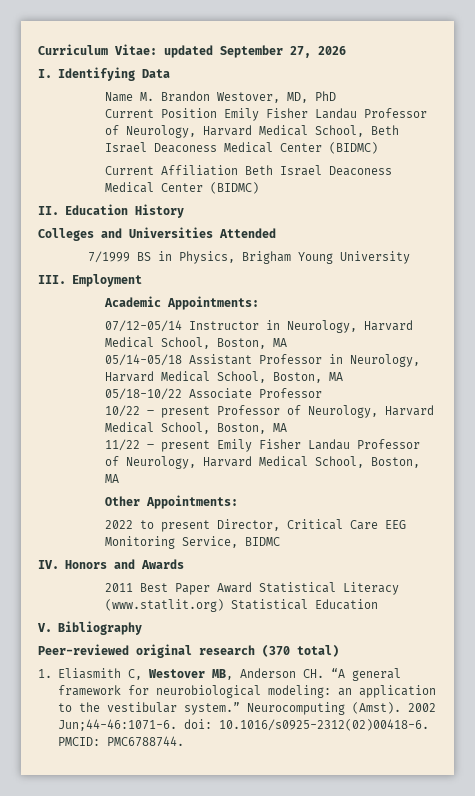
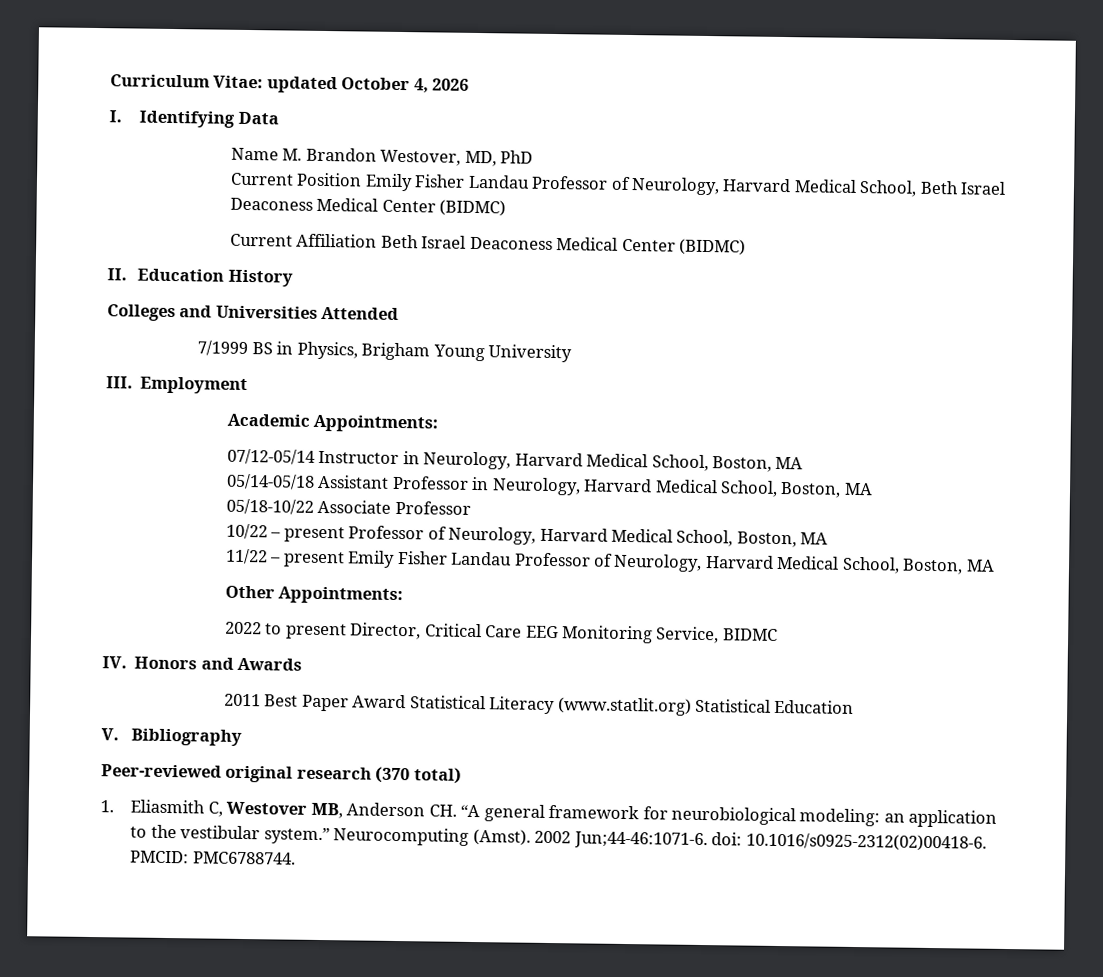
- Curriculum Vitae: updated September 27, 2026
+ Curriculum Vitae: updated October 4, 2026

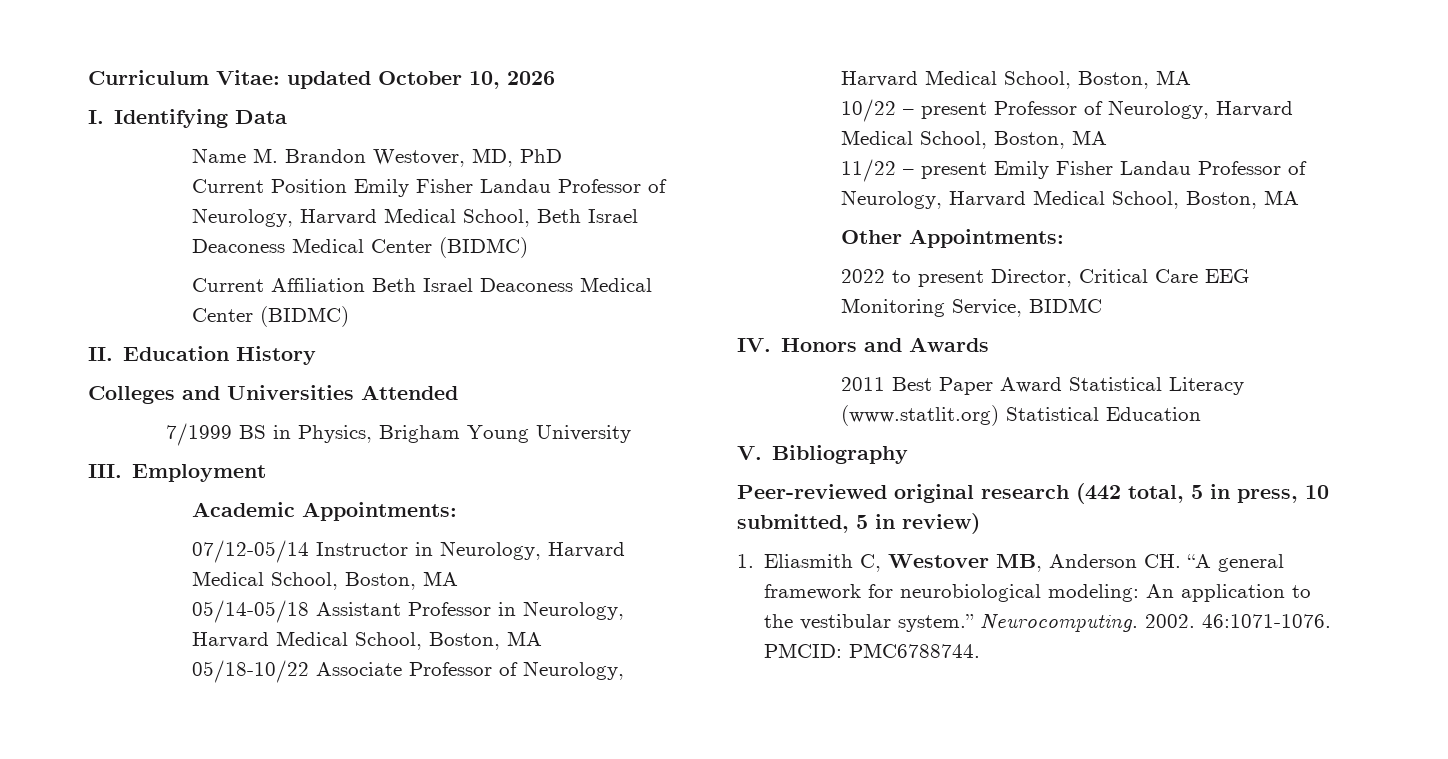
- Curriculum Vitae: updated October 4, 2026
+ Curriculum Vitae: updated October 10, 2026
- 05/18-10/22 Associate Professor
+ 05/18-10/22 Associate Professor of Neurology, Harvard Medical School, Boston, MA
- Peer-reviewed original research (370 total)
+ Peer-reviewed original research (442 total, 5 in press, 10 submitted, 5 in review)
- 1. Eliasmith C, Westover MB, Anderson CH. “A general framework for neurobiological modeling: an application to the vestibular system.”
+ 1. Eliasmith C, Westover MB, Anderson CH. “A general framework for neurobiological modeling: An application to the vestibular system.”
- Neurocomputing (Amst). 2002 Jun;44-46:1071-6. doi: 10.1016/s0925-2312(02)00418-6. PMCID: PMC6788744.
+ Neurocomputing. 2002. 46:1071-1076. PMCID: PMC6788744.

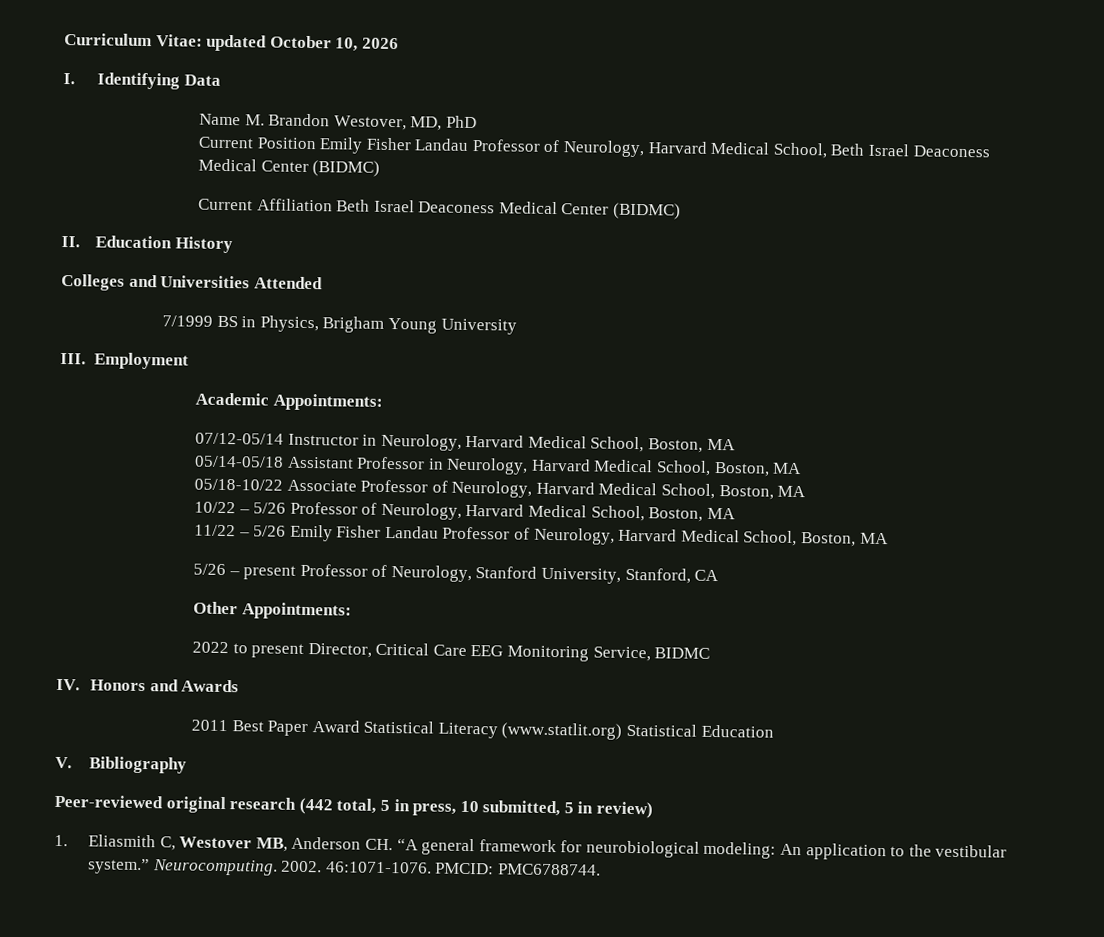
- 10/22 – present Professor of Neurology, Harvard Medical School, Boston, MA
+ 10/22 – 5/26 Professor of Neurology, Harvard Medical School, Boston, MA
- 11/22 – present Emily Fisher Landau Professor of Neurology, Harvard Medical School, Boston, MA
+ 11/22 – 5/26 Emily Fisher Landau Professor of Neurology, Harvard Medical School, Boston, MA
+ 5/26 – present Professor of Neurology, Stanford University, Stanford, CA

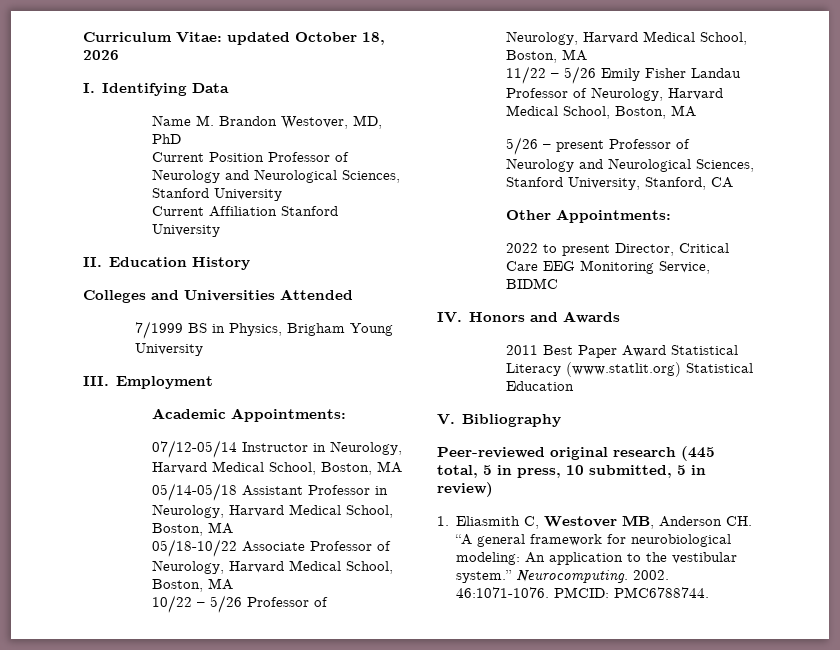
- Curriculum Vitae: updated October 10, 2026
+ Curriculum Vitae: updated October 18, 2026
- Current Position Emily Fisher Landau Professor of Neurology, Harvard Medical School, Beth Israel Deaconess Medical Center (BIDMC)
- Current Affiliation Beth Israel Deaconess Medical Center (BIDMC)
+ Current Position Professor of Neurology and Neurological Sciences, Stanford University
+ Current Affiliation Stanford University
- 5/26 – present Professor of Neurology, Stanford University, Stanford, CA
+ 5/26 – present Professor of Neurology and Neurological Sciences, Stanford University, Stanford, CA
- Peer-reviewed original research (442 total, 5 in press, 10 submitted, 5 in review)
+ Peer-reviewed original research (445 total, 5 in press, 10 submitted, 5 in review)

